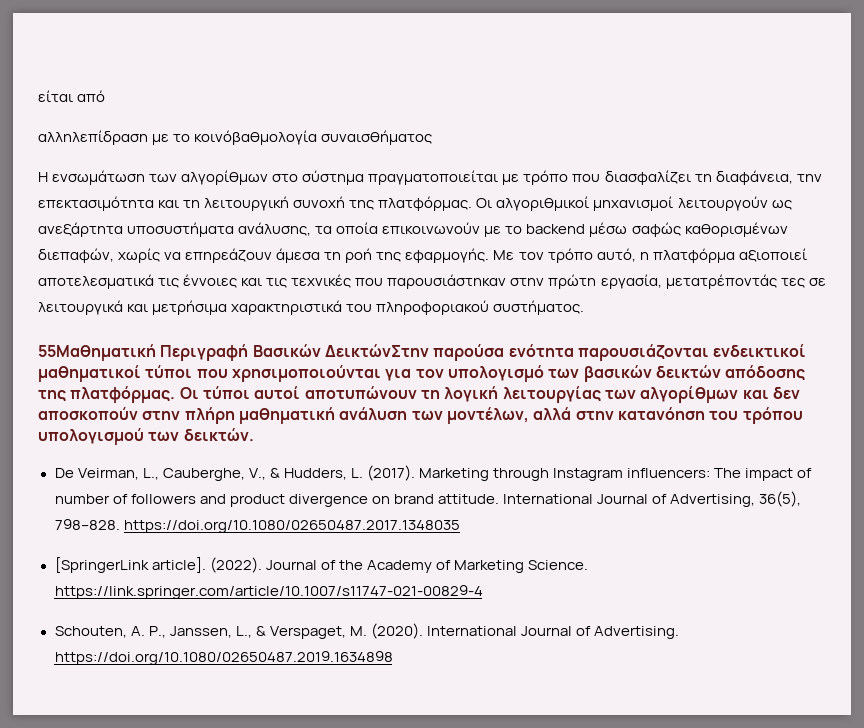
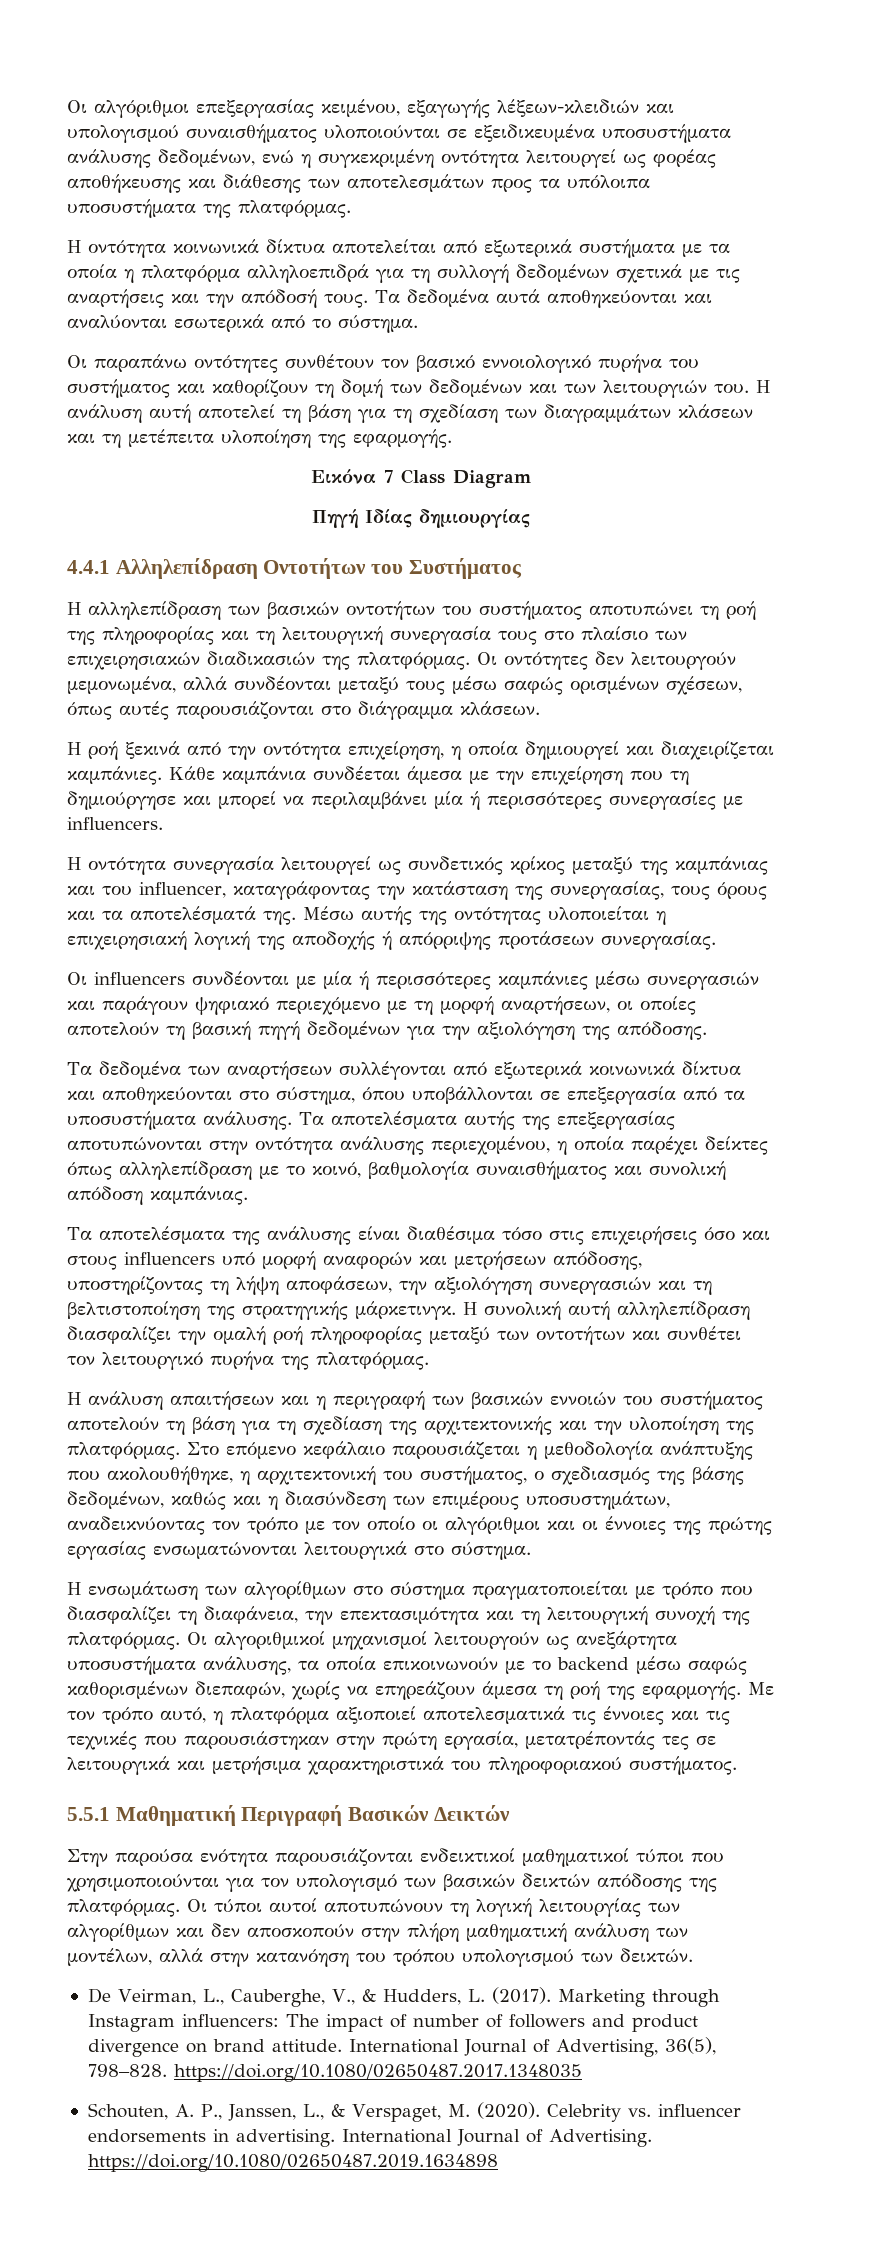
- είται από
- αλληλεπίδραση με το κοινόβαθμολογία συναισθήματος
+ Οι αλγόριθμοι επεξεργασίας κειμένου, εξαγωγής λέξεων-κλειδιών και υπολογισμού συναισθήματος υλοποιούνται σε εξειδικευμένα υποσυστήματα ανάλυσης δεδομένων, ενώ η συγκεκριμένη οντότητα λειτουργεί ως φορέας αποθήκευσης και διάθεσης των αποτελεσμάτων προς τα υπόλοιπα υποσυστήματα της πλατφόρμας.
+ Η οντότητα κοινωνικά δίκτυα αποτελείται από εξωτερικά συστήματα με τα οποία η πλατφόρμα αλληλοεπιδρά για τη συλλογή δεδομένων σχετικά με τις αναρτήσεις και την απόδοσή τους. Τα δεδομένα αυτά αποθηκεύονται και αναλύονται εσωτερικά από το σύστημα.
+ Οι παραπάνω οντότητες συνθέτουν τον βασικό εννοιολογικό πυρήνα του συστήματος και καθορίζουν τη δομή των δεδομένων και των λειτουργιών του. Η ανάλυση αυτή αποτελεί τη βάση για τη σχεδίαση των διαγραμμάτων κλάσεων και τη μετέπειτα υλοποίηση της εφαρμογής.
+ Εικόνα 7 Class Diagram
+ Πηγή Ιδίας δημιουργίας
+ 4.4.1 Αλληλεπίδραση Οντοτήτων του Συστήματος
+ Η αλληλεπίδραση των βασικών οντοτήτων του συστήματος αποτυπώνει τη ροή της πληροφορίας και τη λειτουργική συνεργασία τους στο πλαίσιο των επιχειρησιακών διαδικασιών της πλατφόρμας. Οι οντότητες δεν λειτουργούν μεμονωμένα, αλλά συνδέονται μεταξύ τους μέσω σαφώς ορισμένων σχέσεων, όπως αυτές παρουσιάζονται στο διάγραμμα κλάσεων.
+ Η ροή ξεκινά από την οντότητα επιχείρηση, η οποία δημιουργεί και διαχειρίζεται καμπάνιες. Κάθε καμπάνια συνδέεται άμεσα με την επιχείρηση που τη δημιούργησε και μπορεί να περιλαμβάνει μία ή περισσότερες συνεργασίες με influencers.
+ Η οντότητα συνεργασία λειτουργεί ως συνδετικός κρίκος μεταξύ της καμπάνιας και του influencer, καταγράφοντας την κατάσταση της συνεργασίας, τους όρους και τα αποτελέσματά της. Μέσω αυτής της οντότητας υλοποιείται η επιχειρησιακή λογική της αποδοχής ή απόρριψης προτάσεων συνεργασίας.
+ Οι influencers συνδέονται με μία ή περισσότερες καμπάνιες μέσω συνεργασιών και παράγουν ψηφιακό περιεχόμενο με τη μορφή αναρτήσεων, οι οποίες αποτελούν τη βασική πηγή δεδομένων για την αξιολόγηση της απόδοσης.
+ Τα δεδομένα των αναρτήσεων συλλέγονται από εξωτερικά κοινωνικά δίκτυα και αποθηκεύονται στο σύστημα, όπου υποβάλλονται σε επεξεργασία από τα υποσυστήματα ανάλυσης. Τα αποτελέσματα αυτής της επεξεργασίας αποτυπώνονται στην οντότητα ανάλυσης περιεχομένου, η οποία παρέχει δείκτες όπως αλληλεπίδραση με το κοινό, βαθμολογία συναισθήματος και συνολική απόδοση καμπάνιας.
+ Τα αποτελέσματα της ανάλυσης είναι διαθέσιμα τόσο στις επιχειρήσεις όσο και στους influencers υπό μορφή αναφορών και μετρήσεων απόδοσης, υποστηρίζοντας τη λήψη αποφάσεων, την αξιολόγηση συνεργασιών και τη βελτιστοποίηση της στρατηγικής μάρκετινγκ. Η συνολική αυτή αλληλεπίδραση διασφαλίζει την ομαλή ροή πληροφορίας μεταξύ των οντοτήτων και συνθέτει τον λειτουργικό πυρήνα της πλατφόρμας.
+ Η ανάλυση απαιτήσεων και η περιγραφή των βασικών εννοιών του συστήματος αποτελούν τη βάση για τη σχεδίαση της αρχιτεκτονικής και την υλοποίηση της πλατφόρμας. Στο επόμενο κεφάλαιο παρουσιάζεται η μεθοδολογία ανάπτυξης που ακολουθήθηκε, η αρχιτεκτονική του συστήματος, ο σχεδιασμός της βάσης δεδομένων, καθώς και η διασύνδεση των επιμέρους υποσυστημάτων, αναδεικνύοντας τον τρόπο με τον οποίο οι αλγόριθμοι και οι έννοιες της πρώτης εργασίας ενσωματώνονται λειτουργικά στο σύστημα.
- 55Μαθηματική Περιγραφή Βασικών ΔεικτώνΣτην παρούσα ενότητα παρουσιάζονται ενδεικτικοί μαθηματικοί τύποι που χρησιμοποιούνται για τον υπολογισμό των βασικών δεικτών απόδοσης της πλατφόρμας.
+ 5.5.1 Μαθηματική Περιγραφή Βασικών Δεικτών
+ Στην παρούσα ενότητα παρουσιάζονται ενδεικτικοί μαθηματικοί τύποι που χρησιμοποιούνται για τον υπολογισμό των βασικών δεικτών απόδοσης της πλατφόρμας.
- [SpringerLink article]. (2022). Journal of the Academy of Marketing Science. https://link.springer.com/article/10.1007/s11747-021-00829-4
+ Celebrity vs. influencer endorsements in advertising.

